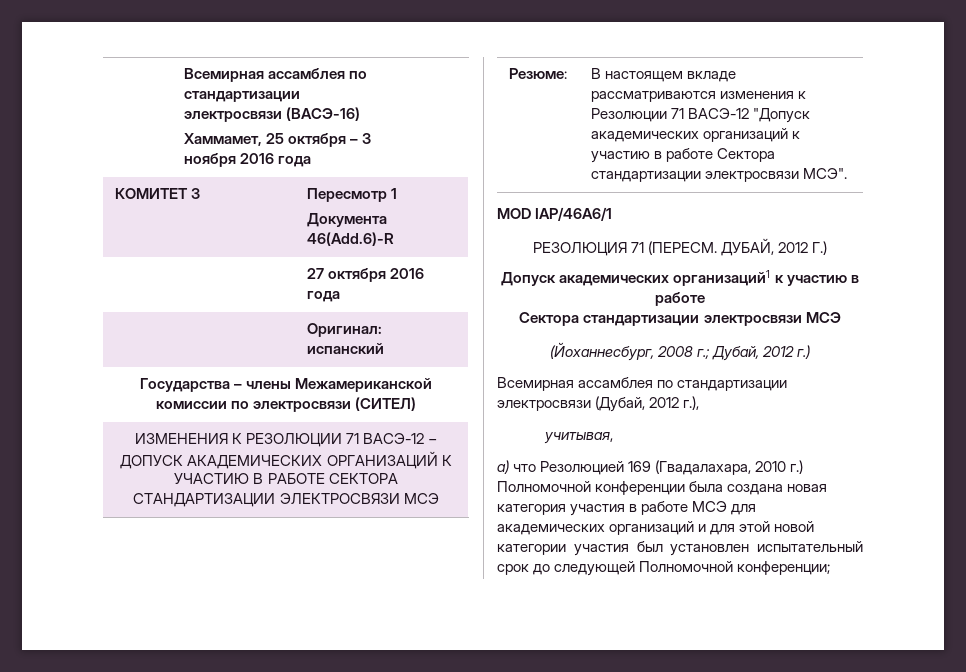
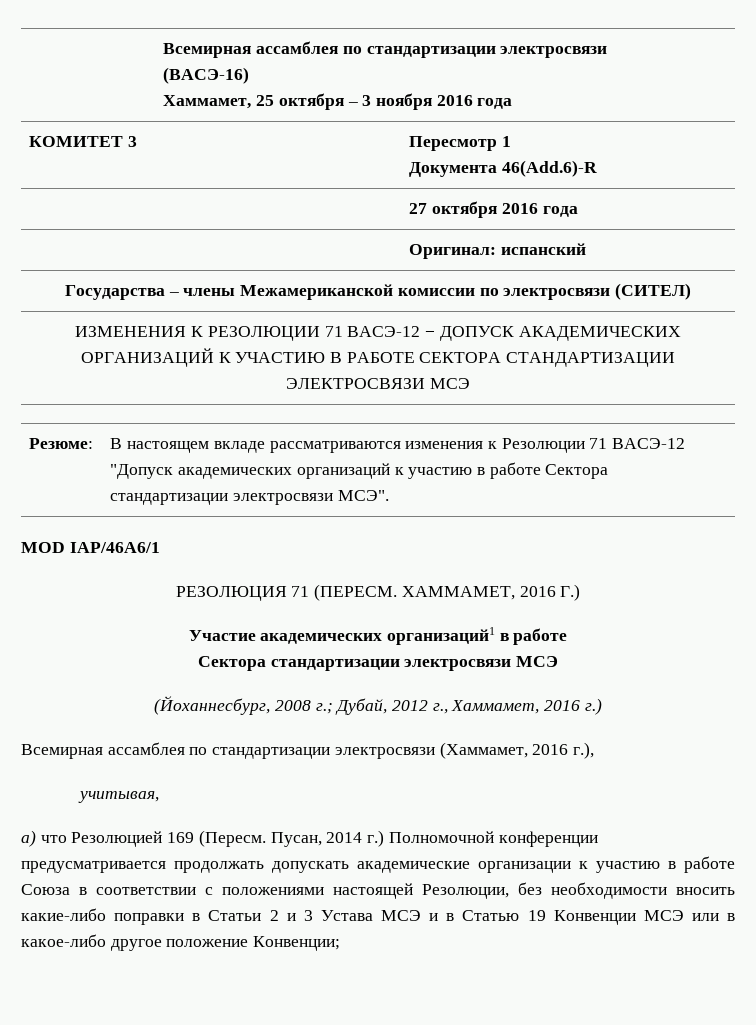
- ДУБАЙ, 2012 Г.)
+ ХАММАМЕТ, 2016 Г.)
- Допуск академических организаций1 к участию в работе
+ Участие академических организаций1 в работе
- (Йоханнесбург, 2008 г.; Дубай, 2012 г.)
+ (Йоханнесбург, 2008 г.; Дубай, 2012 г., Хаммамет, 2016 г.)
- Всемирная ассамблея по стандартизации электросвязи (Дубай, 2012 г.),
+ Всемирная ассамблея по стандартизации электросвязи (Хаммамет, 2016 г.),
- a) что Резолюцией 169 (Гвадалахара, 2010 г.) Полномочной конференции была создана новая категория участия в работе МСЭ для академических организаций и для этой новой категории участия был установлен испытательный срок до следующей Полномочной конференции;
+ a) что Резолюцией 169 (Пересм. Пусан, 2014 г.) Полномочной конференции предусматривается продолжать допускать академические организации к участию в работе Союза в соответствии с положениями настоящей Резолюции, без необходимости вносить какие-либо поправки в Статьи 2 и 3 Устава МСЭ и в Статью 19 Конвенции МСЭ или в какое-либо другое положение Конвенции;

